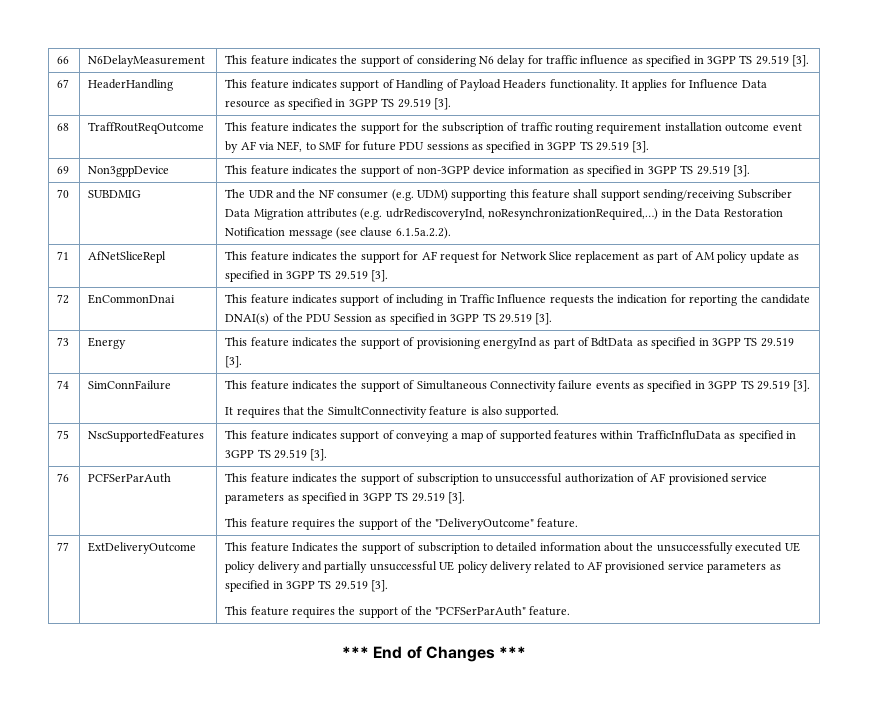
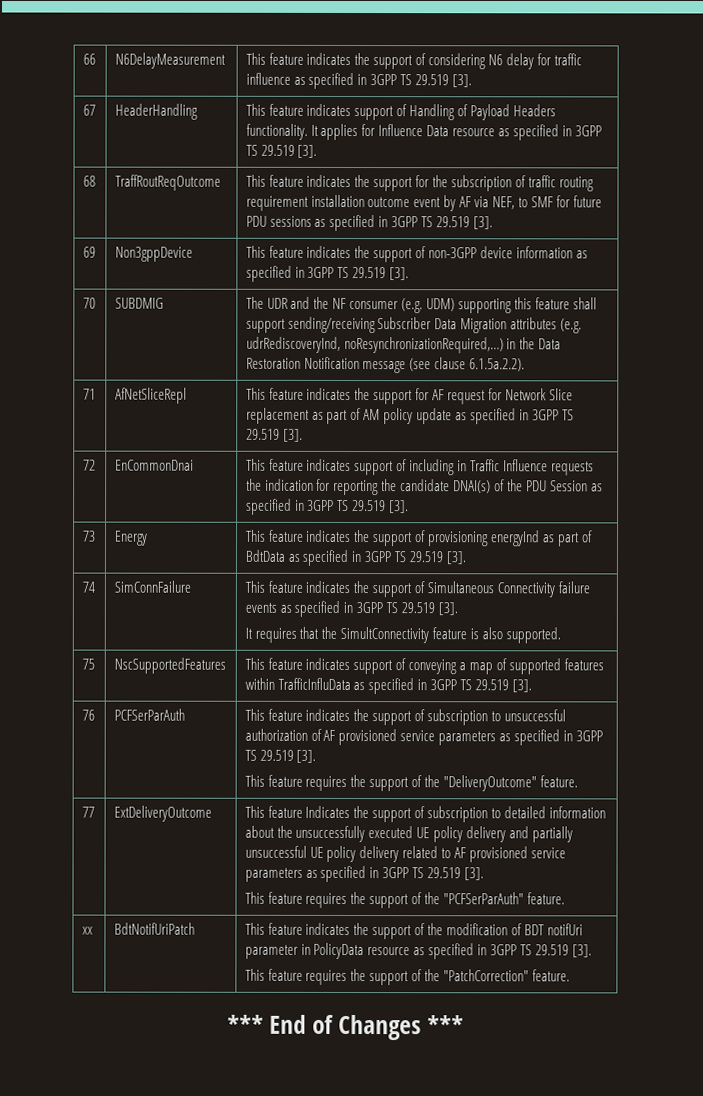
+ xx | BdtNotifUriPatch | This feature indicates the support of the modification of BDT notifUri parameter in PolicyData resource as specified in 3GPP TS 29.519 [3].
+ This feature requires the support of the "PatchCorrection" feature.

